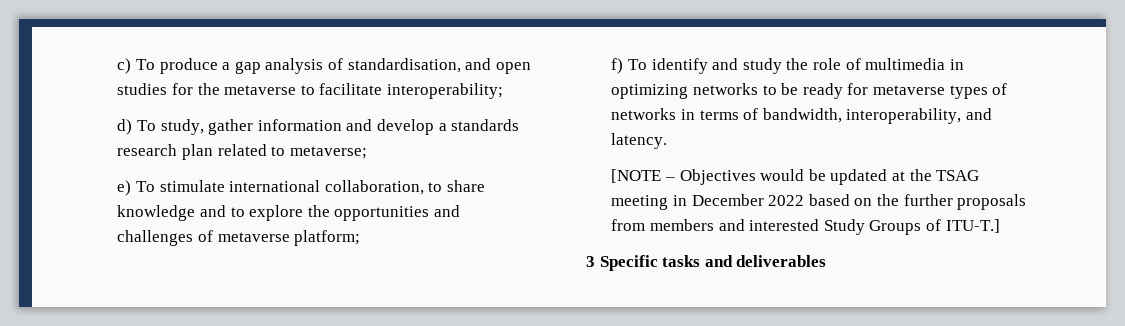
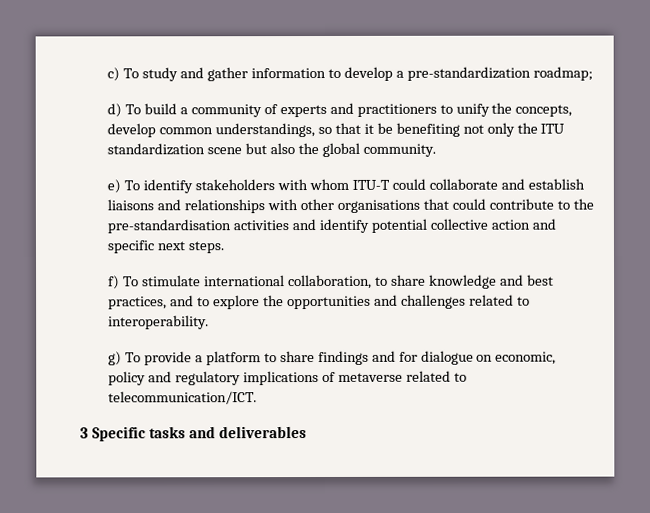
- c) To produce a gap analysis of standardisation, and open studies for the metaverse to facilitate interoperability;
- d) To study, gather information and develop a standards research plan related to metaverse;
- e) To stimulate international collaboration, to share knowledge and to explore the opportunities and challenges of metaverse platform;
- f) To identify and study the role of multimedia in optimizing networks to be ready for metaverse types of networks in terms of bandwidth, interoperability, and latency.
- [NOTE – Objectives would be updated at the TSAG meeting in December 2022 based on the further proposals from members and interested Study Groups of ITU-T.]
+ c) To study and gather information to develop a pre-standardization roadmap;
+ d) To build a community of experts and practitioners to unify the concepts, develop common understandings, so that it be benefiting not only the ITU standardization scene but also the global community.
+ e) To identify stakeholders with whom ITU-T could collaborate and establish liaisons and relationships with other organisations that could contribute to the pre-standardisation activities and identify potential collective action and specific next steps.
+ f) To stimulate international collaboration, to share knowledge and best practices, and to explore the opportunities and challenges related to interoperability.
+ g) To provide a platform to share findings and for dialogue on economic, policy and regulatory implications of metaverse related to telecommunication/ICT.

